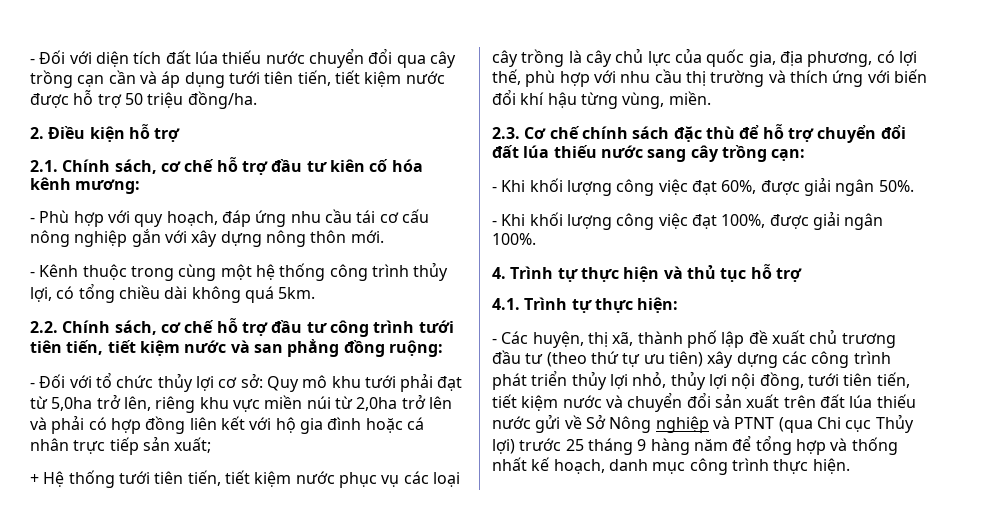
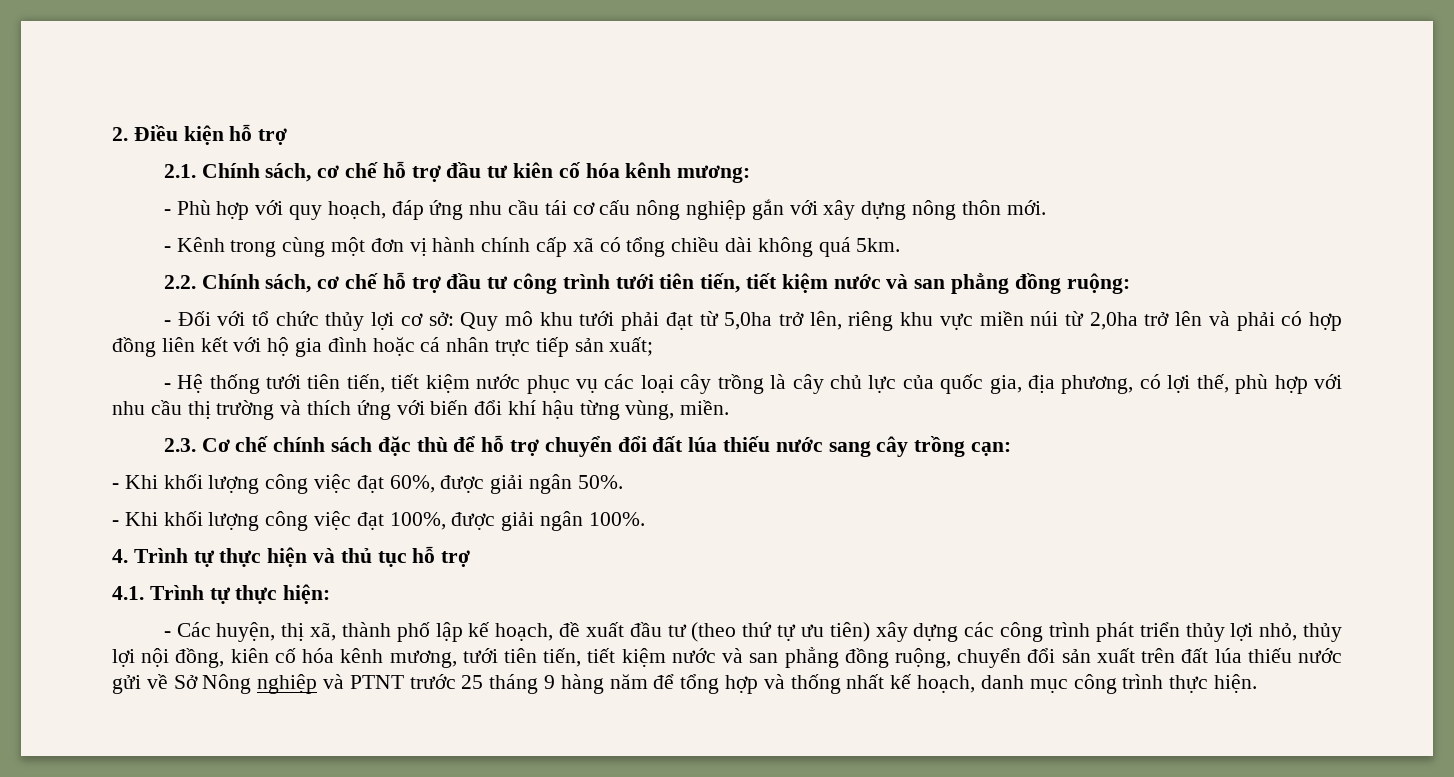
- - Đối với diện tích đất lúa thiếu nước chuyển đổi qua cây trồng cạn cần và áp dụng tưới tiên tiến, tiết kiệm nước được hỗ trợ 50 triệu đồng/ha.
- - Kênh thuộc trong cùng một hệ thống công trình thủy lợi, có tổng chiều dài không quá 5km.
+ - Kênh trong cùng một đơn vị hành chính cấp xã có tổng chiều dài không quá 5km.
- + Hệ thống tưới tiên tiến, tiết kiệm nước phục vụ các loại cây trồng là cây chủ lực của quốc gia, địa phương, có lợi thế, phù hợp với nhu cầu thị trường và thích ứng với biến đổi khí hậu từng vùng, miền.
+ - Hệ thống tưới tiên tiến, tiết kiệm nước phục vụ các loại cây trồng là cây chủ lực của quốc gia, địa phương, có lợi thế, phù hợp với nhu cầu thị trường và thích ứng với biến đổi khí hậu từng vùng, miền.
- - Các huyện, thị xã, thành phố lập đề xuất chủ trương đầu tư (theo thứ tự ưu tiên) xây dựng các công trình phát triển thủy lợi nhỏ, thủy lợi nội đồng, tưới tiên tiến, tiết kiệm nước và chuyển đổi sản xuất trên đất lúa thiếu nước gửi về Sở Nông nghiệp và PTNT (qua Chi cục Thủy lợi) trước 25 tháng 9 hàng năm để tổng hợp và thống nhất kế hoạch, danh mục công trình thực hiện.
+ - Các huyện, thị xã, thành phố lập kế hoạch, đề xuất đầu tư (theo thứ tự ưu tiên) xây dựng các công trình phát triển thủy lợi nhỏ, thủy lợi nội đồng, kiên cố hóa kênh mương, tưới tiên tiến, tiết kiệm nước và san phẳng đồng ruộng, chuyển đổi sản xuất trên đất lúa thiếu nước gửi về Sở Nông nghiệp và PTNT trước 25 tháng 9 hàng năm để tổng hợp và thống nhất kế hoạch, danh mục công trình thực hiện.

